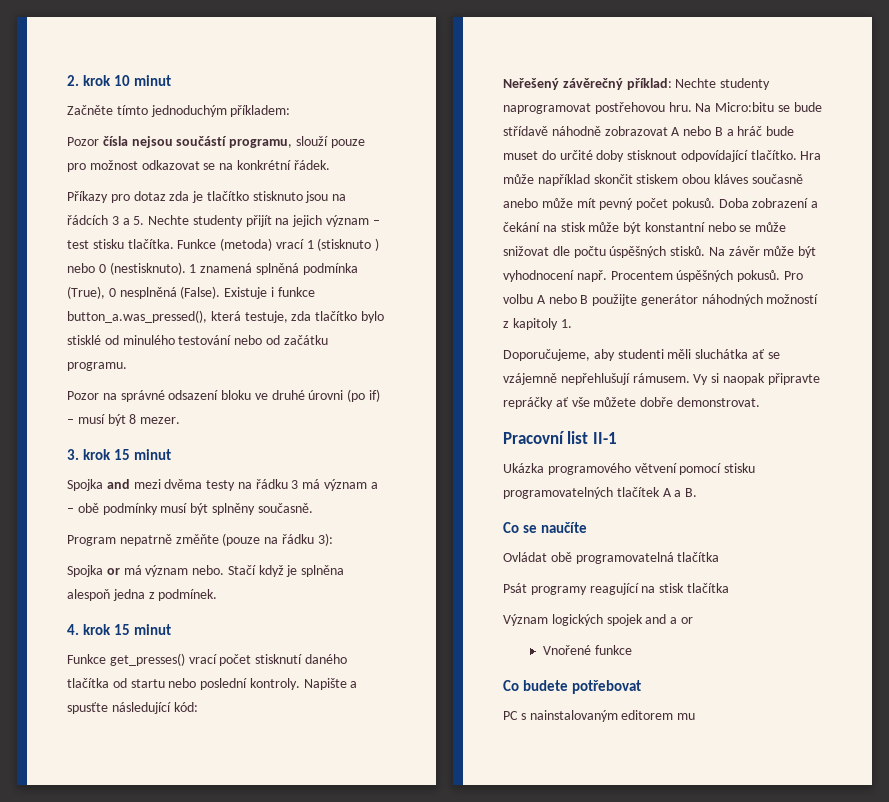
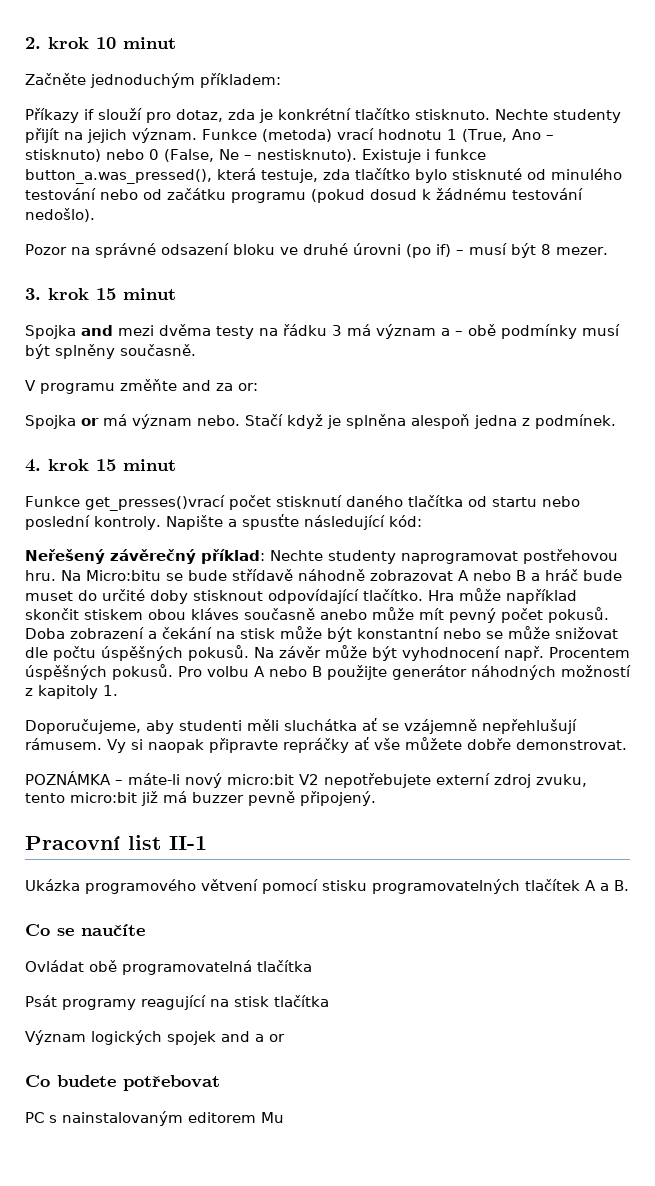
- Začněte tímto jednoduchým příkladem:
+ Začněte jednoduchým příkladem:
- Pozor čísla nejsou součástí programu, slouží pouze pro možnost odkazovat se na konkrétní řádek.
- Příkazy pro dotaz zda je tlačítko stisknuto jsou na řádcích 3 a 5. Nechte studenty přijít na jejich význam – test stisku tlačítka. Funkce (metoda) vrací 1 (stisknuto ) nebo 0 (nestisknuto). 1 znamená splněná podmínka (True), 0 nesplněná (False).
+ Příkazy if slouží pro dotaz, zda je konkrétní tlačítko stisknuto. Nechte studenty přijít na jejich význam. Funkce (metoda) vrací hodnotu 1 (True, Ano – stisknuto) nebo 0 (False, Ne – nestisknuto).
- Existuje i funkce button_a.was_pressed(), která testuje, zda tlačítko bylo stisklé od minulého testování nebo od začátku programu.
+ Existuje i funkce button_a.was_pressed(), která testuje, zda tlačítko bylo stisknuté od minulého testování nebo od začátku programu (pokud dosud k žádnému testování nedošlo).
- Program nepatrně změňte (pouze na řádku 3):
+ V programu změňte and za or:
- Funkce get_presses() vrací počet stisknutí daného tlačítka od startu nebo poslední kontroly.
+ Funkce get_presses()vrací počet stisknutí daného tlačítka od startu nebo poslední kontroly.
- Doba zobrazení a čekání na stisk může být konstantní nebo se může snižovat dle počtu úspěšných stisků.
+ Doba zobrazení a čekání na stisk může být konstantní nebo se může snižovat dle počtu úspěšných pokusů.
+ POZNÁMKA – máte-li nový micro:bit V2 nepotřebujete externí zdroj zvuku, tento micro:bit již má buzzer pevně připojený.
- Vnořené funkce
- PC s nainstalovaným editorem mu
+ PC s nainstalovaným editorem Mu

